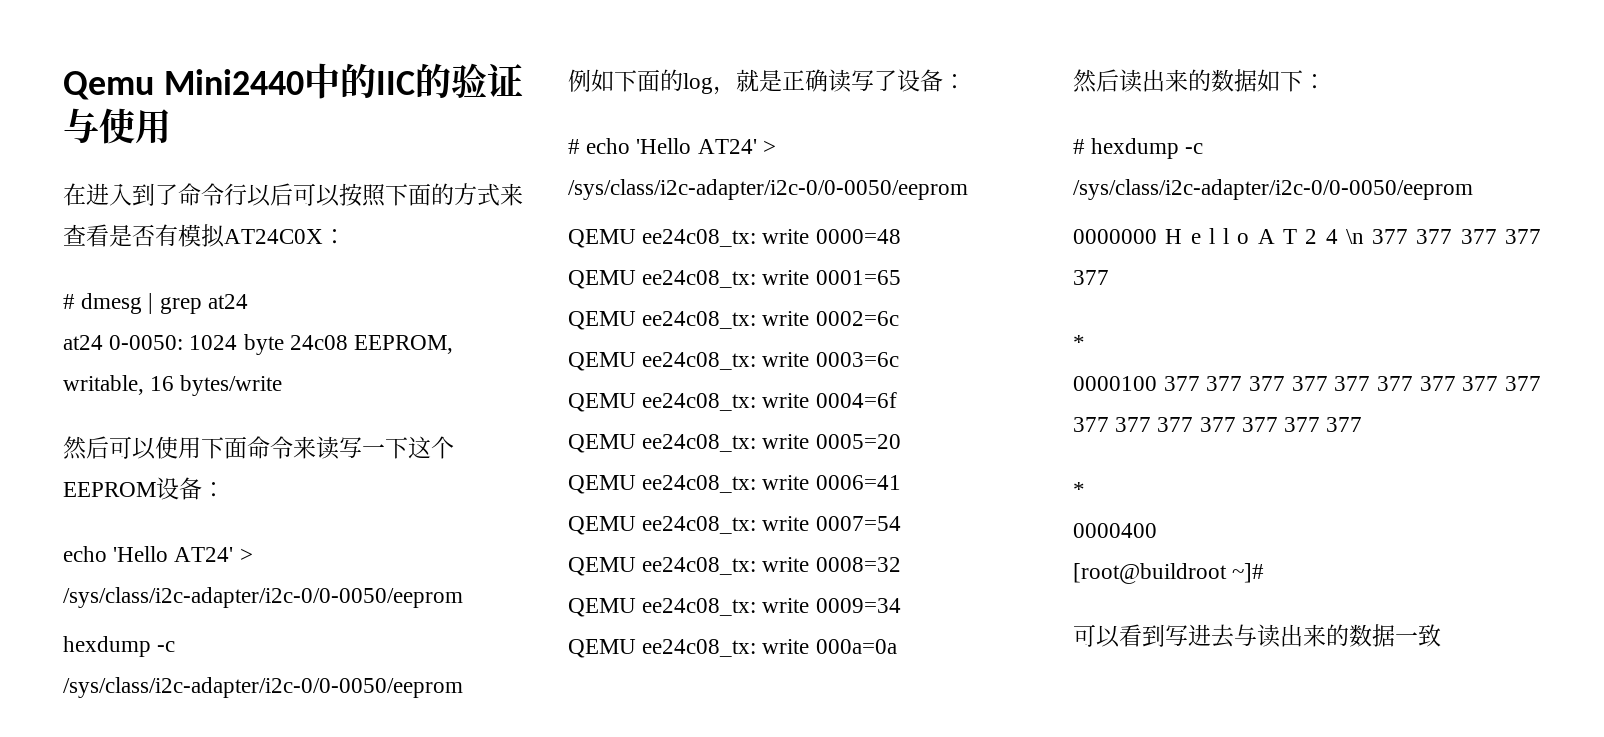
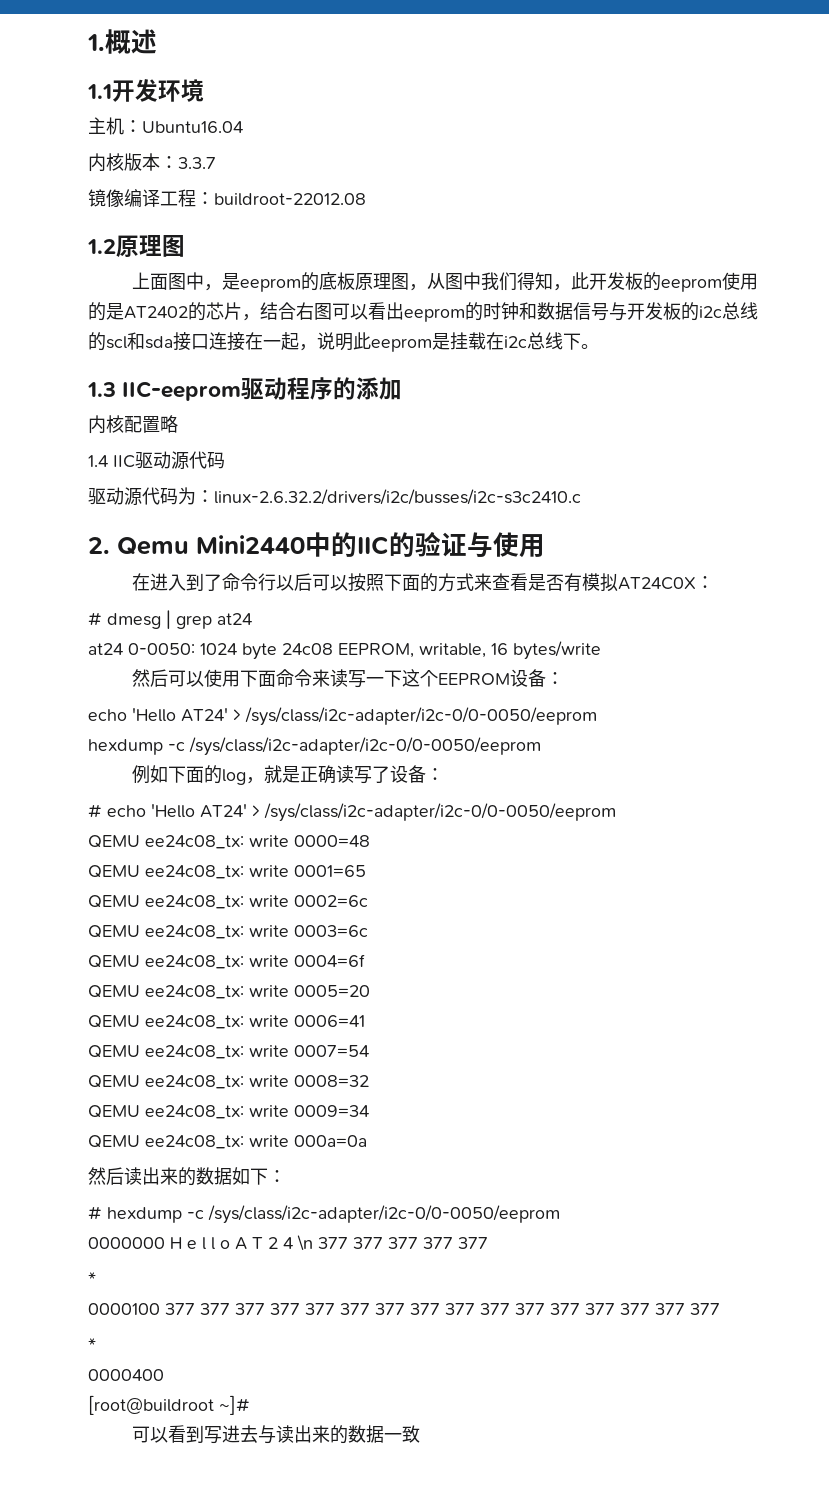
- Qemu Mini2440中的IIC的验证与使用
+ 1.概述
+ 1.1开发环境
+ 主机：Ubuntu16.04
+ 内核版本：3.3.7
+ 镜像编译工程：buildroot-22012.08
+ 1.2原理图
+ 上面图中，是eeprom的底板原理图，从图中我们得知，此开发板的eeprom使用的是AT2402的芯片，结合右图可以看出eeprom的时钟和数据信号与开发板的i2c总线的scl和sda接口连接在一起，说明此eeprom是挂载在i2c总线下。
+ 1.3 IIC-eeprom驱动程序的添加
+ 内核配置略
+ 1.4 IIC驱动源代码
+ 驱动源代码为：linux-2.6.32.2/drivers/i2c/busses/i2c-s3c2410.c
+ 2. Qemu Mini2440中的IIC的验证与使用

